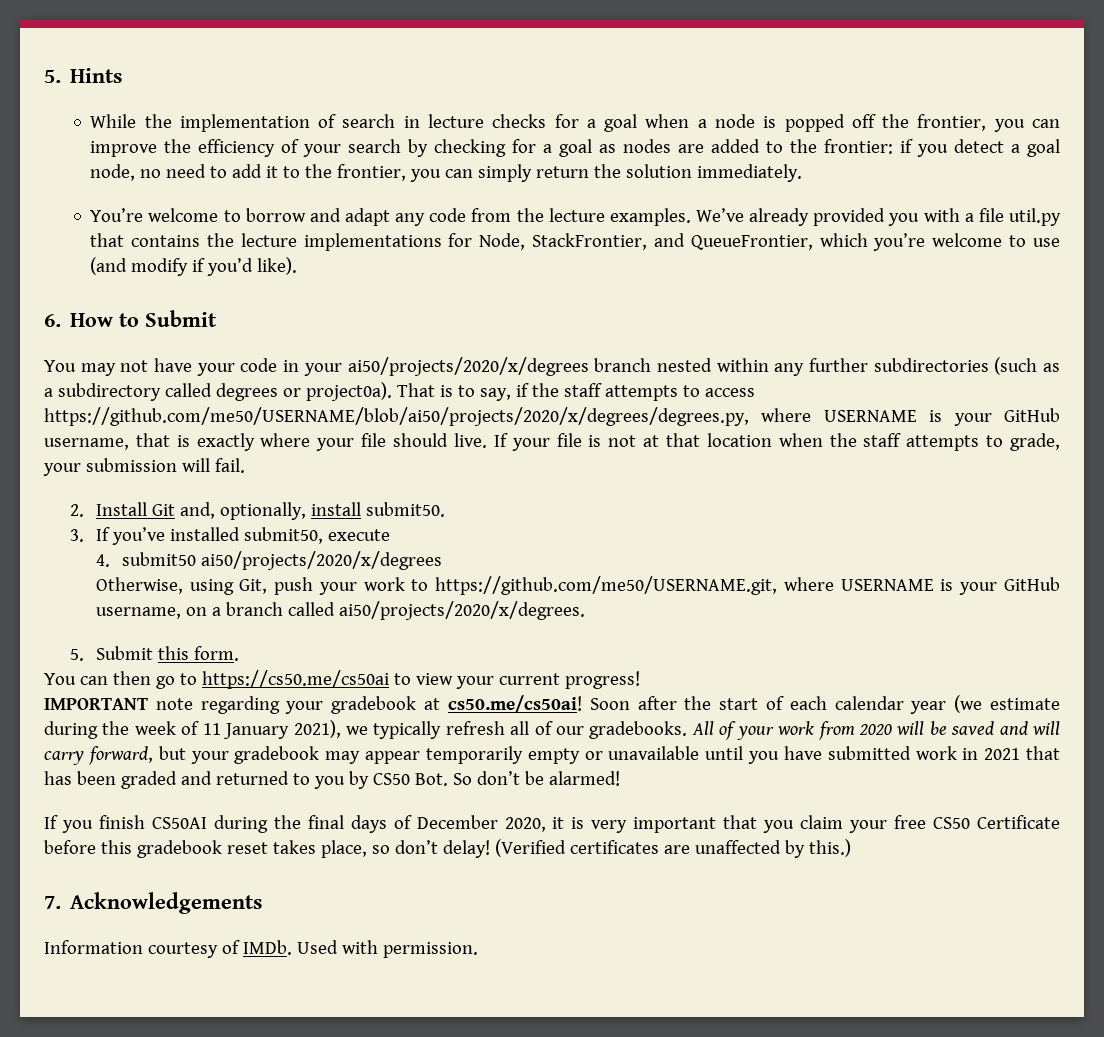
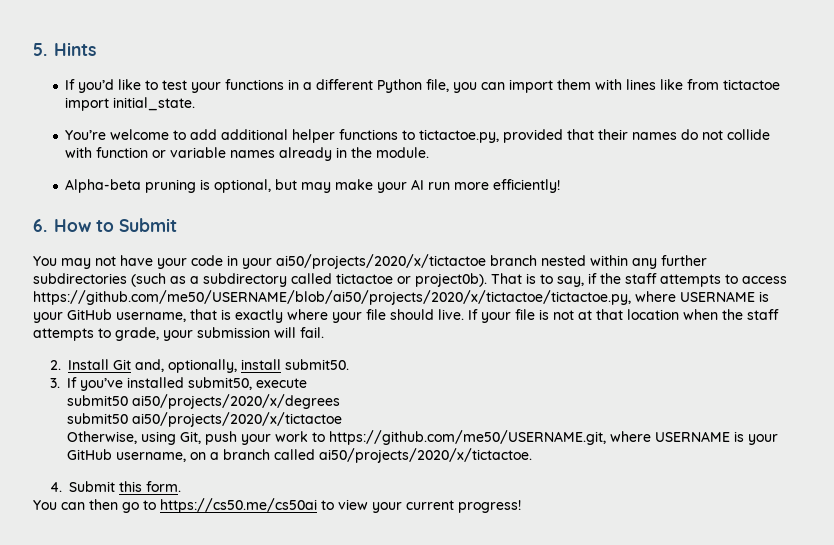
- While the implementation of search in lecture checks for a goal when a node is popped off the frontier, you can improve the efficiency of your search by checking for a goal as nodes are added to the frontier: if you detect a goal node, no need to add it to the frontier, you can simply return the solution immediately.
- You’re welcome to borrow and adapt any code from the lecture examples. We’ve already provided you with a file util.py that contains the lecture implementations for Node, StackFrontier, and QueueFrontier, which you’re welcome to use (and modify if you’d like).
+ If you’d like to test your functions in a different Python file, you can import them with lines like from tictactoe import initial_state.
+ You’re welcome to add additional helper functions to tictactoe.py, provided that their names do not collide with function or variable names already in the module.
+ Alpha-beta pruning is optional, but may make your AI run more efficiently!
- You may not have your code in your ai50/projects/2020/x/degrees branch nested within any further subdirectories (such as a subdirectory called degrees or project0a).
+ You may not have your code in your ai50/projects/2020/x/tictactoe branch nested within any further subdirectories (such as a subdirectory called tictactoe or project0b).
- That is to say, if the staff attempts to access https://github.com/me50/USERNAME/blob/ai50/projects/2020/x/degrees/degrees.py, where USERNAME is your GitHub username, that is exactly where your file should live.
+ That is to say, if the staff attempts to access https://github.com/me50/USERNAME/blob/ai50/projects/2020/x/tictactoe/tictactoe.py, where USERNAME is your GitHub username, that is exactly where your file should live.
- 4. submit50 ai50/projects/2020/x/degrees
+ submit50 ai50/projects/2020/x/degrees
+ submit50 ai50/projects/2020/x/tictactoe
- Otherwise, using Git, push your work to https://github.com/me50/USERNAME.git, where USERNAME is your GitHub username, on a branch called ai50/projects/2020/x/degrees.
- 5. Submit this form.
+ Otherwise, using Git, push your work to https://github.com/me50/USERNAME.git, where USERNAME is your GitHub username, on a branch called ai50/projects/2020/x/tictactoe.
+ 4. Submit this form.
- IMPORTANT note regarding your gradebook at cs50.me/cs50ai! Soon after the start of each calendar year (we estimate during the week of 11 January 2021), we typically refresh all of our gradebooks. All of your work from 2020 will be saved and will carry forward, but your gradebook may appear temporarily empty or unavailable until you have submitted work in 2021 that has been graded and returned to you by CS50 Bot. So don’t be alarmed!
- If you finish CS50AI during the final days of December 2020, it is very important that you claim your free CS50 Certificate before this gradebook reset takes place, so don’t delay! (Verified certificates are unaffected by this.)
- 7. Acknowledgements
- Information courtesy of IMDb. Used with permission.

